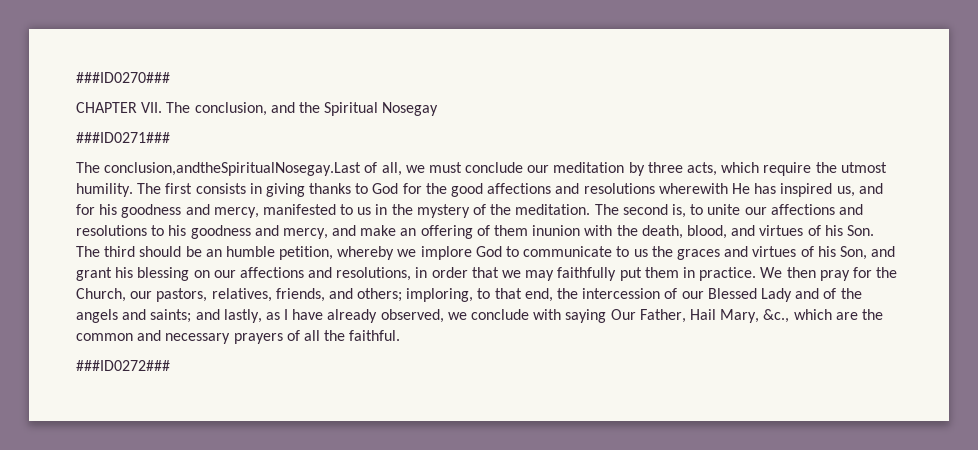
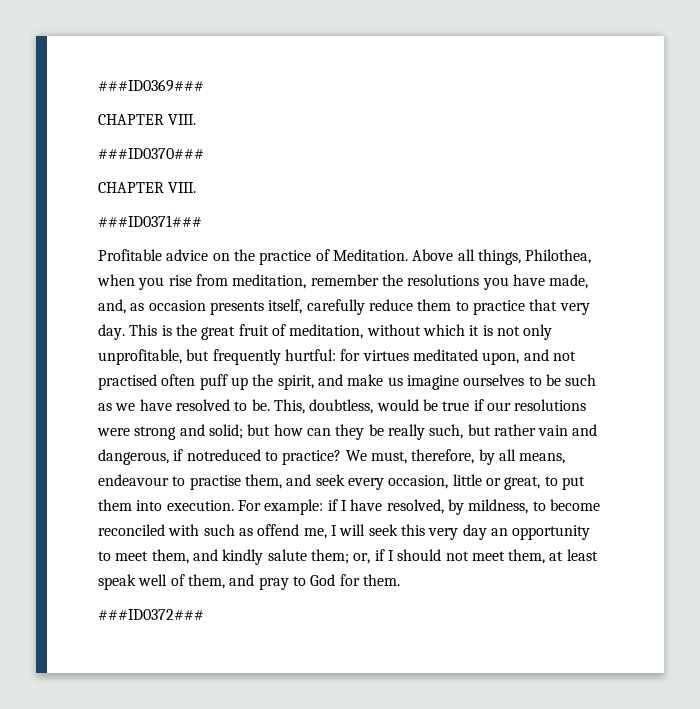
- ###ID0270###
- CHAPTER VII. The conclusion, and the Spiritual Nosegay
- ###ID0271###
- The conclusion,andtheSpiritualNosegay.Last of all, we must conclude our meditation by three acts, which require the utmost humility. The first consists in giving thanks to God for the good affections and resolutions wherewith He has inspired us, and for his goodness and mercy, manifested to us in the mystery of the meditation. The second is, to unite our affections and resolutions to his goodness and mercy, and make an offering of them inunion with the death, blood, and virtues of his Son. The third should be an humble petition, whereby we implore God to communicate to us the graces and virtues of his Son, and grant his blessing on our affections and resolutions, in order that we may faithfully put them in practice. We then pray for the Church, our pastors, relatives, friends, and others; imploring, to that end, the intercession of our Blessed Lady and of the angels and saints; and lastly, as I have already observed, we conclude with saying Our Father, Hail Mary, &c., which are the common and necessary prayers of all the faithful.
- ###ID0272###
+ ###ID0369###
+ CHAPTER VIII.
+ ###ID0370###
+ CHAPTER VIII.
+ ###ID0371###
+ Profitable advice on the practice of Meditation. Above all things, Philothea, when you rise from meditation, remember the resolutions you have made, and, as occasion presents itself, carefully reduce them to practice that very day. This is the great fruit of meditation, without which it is not only unprofitable, but frequently hurtful: for virtues meditated upon, and not practised often puff up the spirit, and make us imagine ourselves to be such as we have resolved to be. This, doubtless, would be true if our resolutions were strong and solid; but how can they be really such, but rather vain and dangerous, if notreduced to practice? We must, therefore, by all means, endeavour to practise them, and seek every occasion, little or great, to put them into execution. For example: if I have resolved, by mildness, to become reconciled with such as offend me, I will seek this very day an opportunity to meet them, and kindly salute them; or, if I should not meet them, at least speak well of them, and pray to God for them.
+ ###ID0372###

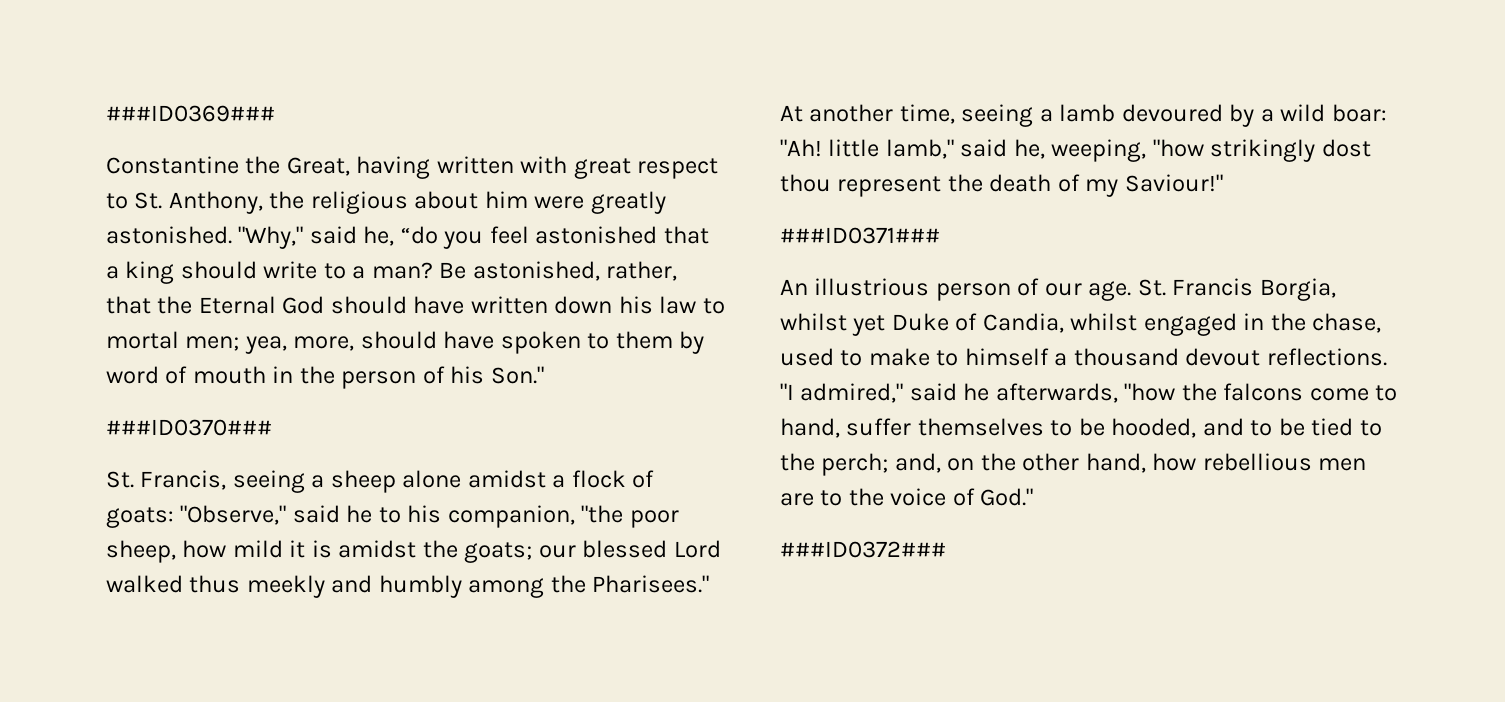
  ###ID0369###
- CHAPTER VIII.
+ Constantine the Great, having written with great respect to St. Anthony, the religious about him were greatly astonished. "Why," said he, “do you feel astonished that a king should write to a man? Be astonished, rather, that the Eternal God should have written down his law to mortal men; yea, more, should have spoken to them by word of mouth in the person of his Son."
  ###ID0370###
- CHAPTER VIII.
+ St. Francis, seeing a sheep alone amidst a flock of goats: "Observe," said he to his companion, "the poor sheep, how mild it is amidst the goats; our blessed Lord walked thus meekly and humbly among the Pharisees." At another time, seeing a lamb devoured by a wild boar: "Ah! little lamb," said he, weeping, "how strikingly dost thou represent the death of my Saviour!"
  ###ID0371###
- Profitable advice on the practice of Meditation. Above all things, Philothea, when you rise from meditation, remember the resolutions you have made, and, as occasion presents itself, carefully reduce them to practice that very day. This is the great fruit of meditation, without which it is not only unprofitable, but frequently hurtful: for virtues meditated upon, and not practised often puff up the spirit, and make us imagine ourselves to be such as we have resolved to be. This, doubtless, would be true if our resolutions were strong and solid; but how can they be really such, but rather vain and dangerous, if notreduced to practice? We must, therefore, by all means, endeavour to practise them, and seek every occasion, little or great, to put them into execution. For example: if I have resolved, by mildness, to become reconciled with such as offend me, I will seek this very day an opportunity to meet them, and kindly salute them; or, if I should not meet them, at least speak well of them, and pray to God for them.
+ An illustrious person of our age. St. Francis Borgia, whilst yet Duke of Candia, whilst engaged in the chase, used to make to himself a thousand devout reflections. "I admired," said he afterwards, "how the falcons come to hand, suffer themselves to be hooded, and to be tied to the perch; and, on the other hand, how rebellious men are to the voice of God."

